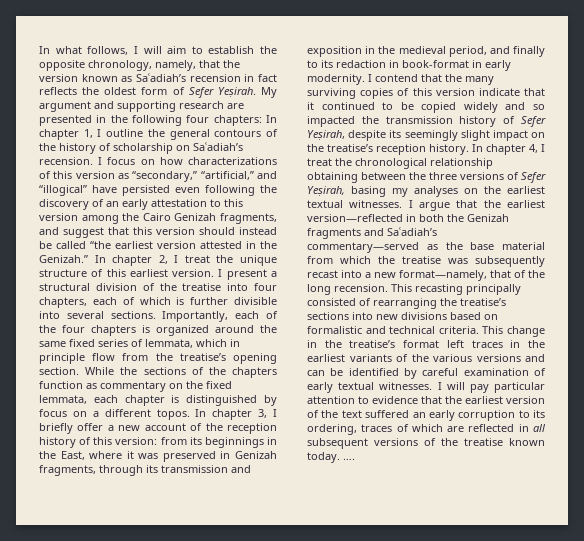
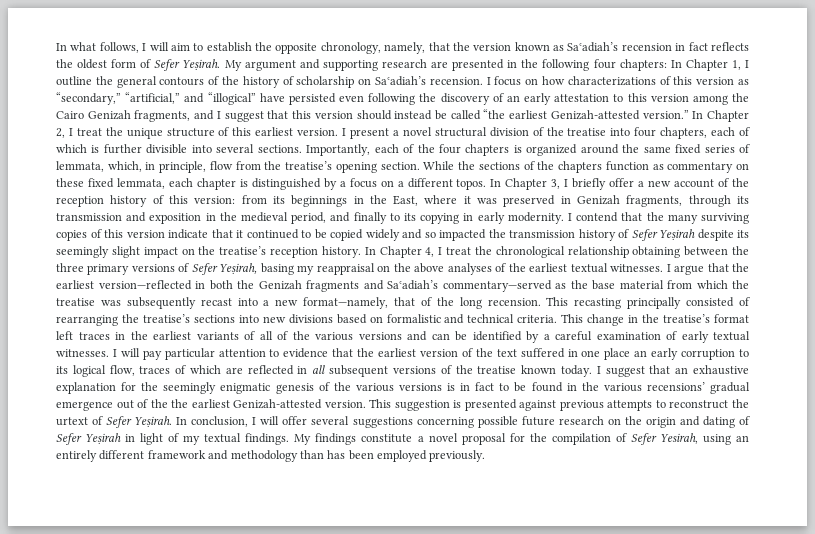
- My argument and supporting research are presented in the following four chapters: In chapter 1, I outline the general contours of the history of scholarship on Saʿadiah’s recension.
+ My argument and supporting research are presented in the following four chapters: In Chapter 1, I outline the general contours of the history of scholarship on Saʿadiah’s recension.
- I focus on how characterizations of this version as “secondary,” “artificial,” and “illogical” have persisted even following the discovery of an early attestation to this version among the Cairo Genizah fragments, and suggest that this version should instead be called “the earliest version attested in the Genizah.” In chapter 2, I treat the unique structure of this earliest version.
+ I focus on how characterizations of this version as “secondary,” “artificial,” and “illogical” have persisted even following the discovery of an early attestation to this version among the Cairo Genizah fragments, and I suggest that this version should instead be called “the earliest Genizah-attested version.” In Chapter 2, I treat the unique structure of this earliest version.
- I present a structural division of the treatise into four chapters, each of which is further divisible into several sections.
+ I present a novel structural division of the treatise into four chapters, each of which is further divisible into several sections.
- Importantly, each of the four chapters is organized around the same fixed series of lemmata, which in principle flow from the treatise’s opening section.
+ Importantly, each of the four chapters is organized around the same fixed series of lemmata, which, in principle, flow from the treatise’s opening section.
- While the sections of the chapters function as commentary on the fixed lemmata, each chapter is distinguished by focus on a different topos.
+ While the sections of the chapters function as commentary on these fixed lemmata, each chapter is distinguished by a focus on a different topos.
- In chapter 3, I briefly offer a new account of the reception history of this version: from its beginnings in the East, where it was preserved in Genizah fragments, through its transmission and exposition in the medieval period, and finally to its redaction in book-format in early modernity.
+ In Chapter 3, I briefly offer a new account of the reception history of this version: from its beginnings in the East, where it was preserved in Genizah fragments, through its transmission and exposition in the medieval period, and finally to its copying in early modernity.
- I contend that the many surviving copies of this version indicate that it continued to be copied widely and so impacted the transmission history of Sefer Yeṣirah, despite its seemingly slight impact on the treatise’s reception history.
+ I contend that the many surviving copies of this version indicate that it continued to be copied widely and so impacted the transmission history of Sefer Yeṣirah despite its seemingly slight impact on the treatise’s reception history.
- In chapter 4, I treat the chronological relationship obtaining between the three versions of Sefer Yeṣirah, basing my analyses on the earliest textual witnesses.
+ In Chapter 4, I treat the chronological relationship obtaining between the three primary versions of Sefer Yeṣirah, basing my reappraisal on the above analyses of the earliest textual witnesses.
- This change in the treatise’s format left traces in the earliest variants of the various versions and can be identified by careful examination of early textual witnesses.
+ This change in the treatise’s format left traces in the earliest variants of all of the various versions and can be identified by a careful examination of early textual witnesses.
- I will pay particular attention to evidence that the earliest version of the text suffered an early corruption to its ordering, traces of which are reflected in all subsequent versions of the treatise known today.
+ I will pay particular attention to evidence that the earliest version of the text suffered in one place an early corruption to its logical flow, traces of which are reflected in all subsequent versions of the treatise known today.
- ….
+ I suggest that an exhaustive explanation for the seemingly enigmatic genesis of the various versions is in fact to be found in the various recensions’ gradual emergence out of the the earliest Genizah-attested version. This suggestion is presented against previous attempts to reconstruct the urtext of Sefer Yeṣirah. In conclusion, I will offer several suggestions concerning possible future research on the origin and dating of Sefer Yeṣirah in light of my textual findings. My findings constitute a novel proposal for the compilation of Sefer Yesirah, using an entirely different framework and methodology than has been employed previously.

